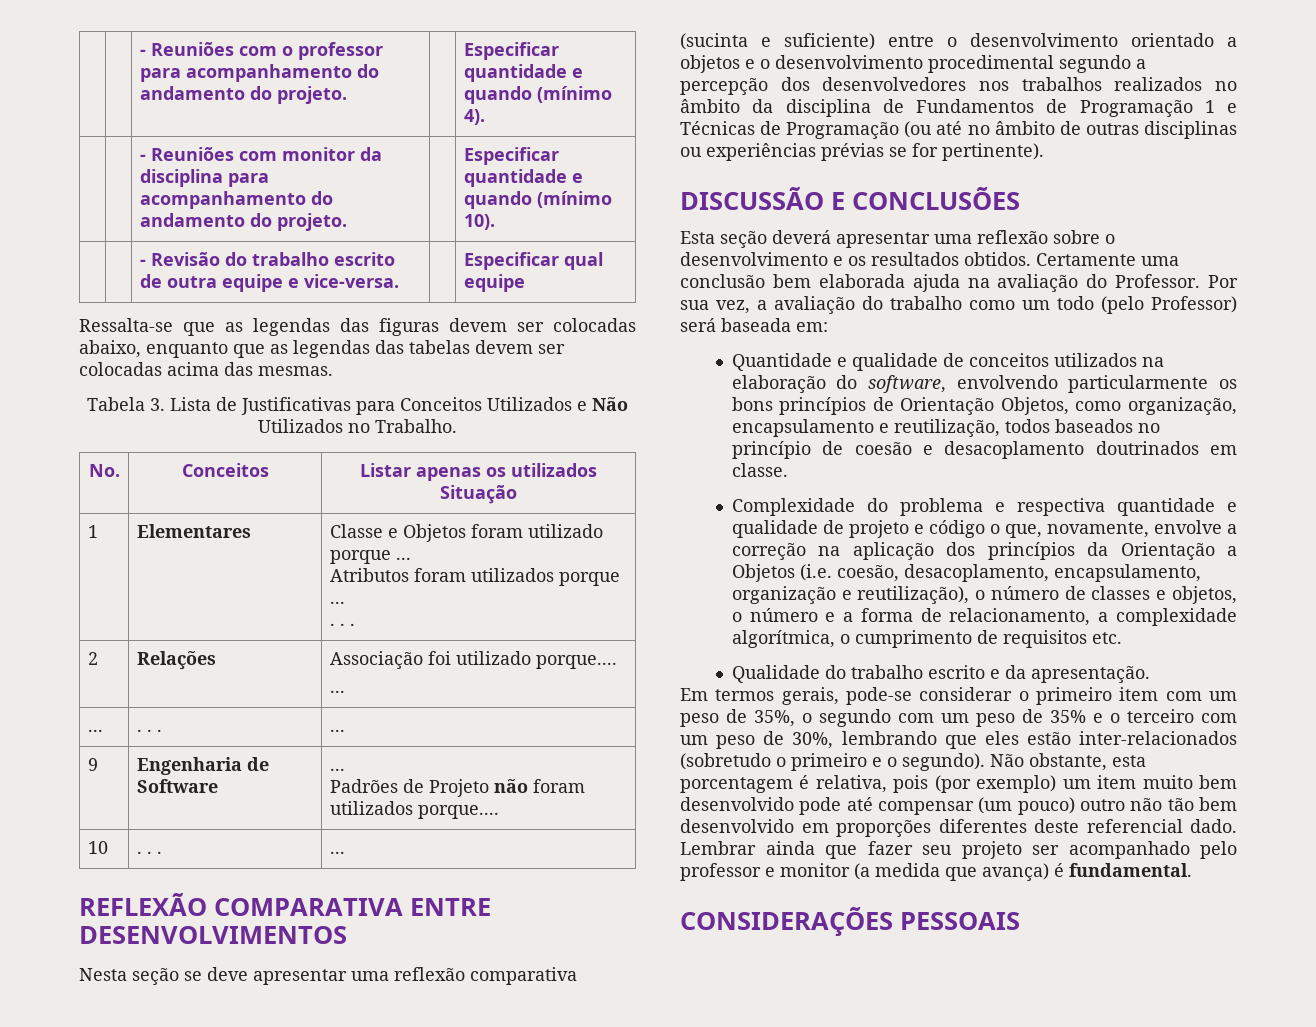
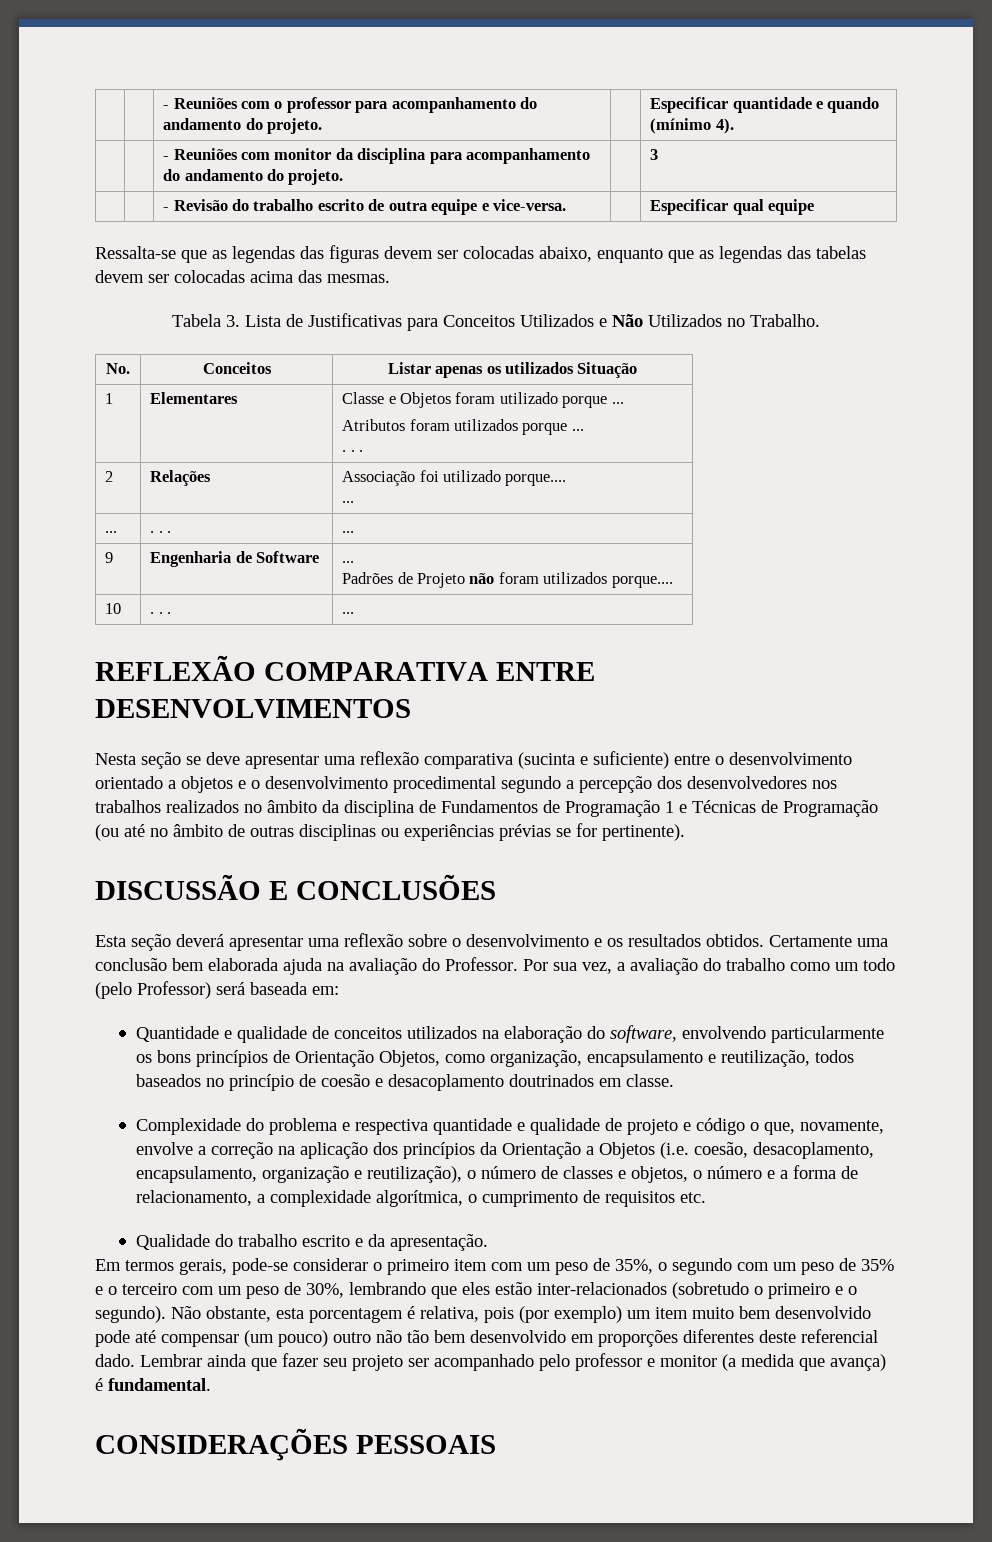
- | | - Reuniões com monitor da disciplina para acompanhamento do andamento do projeto. | | Especificar quantidade e quando (mínimo 10).
+ | | - Reuniões com monitor da disciplina para acompanhamento do andamento do projeto. | | 3

